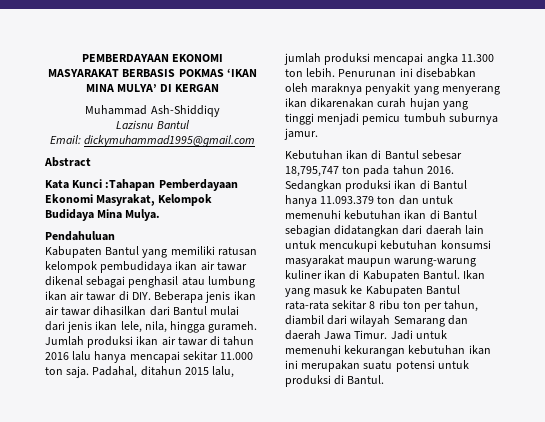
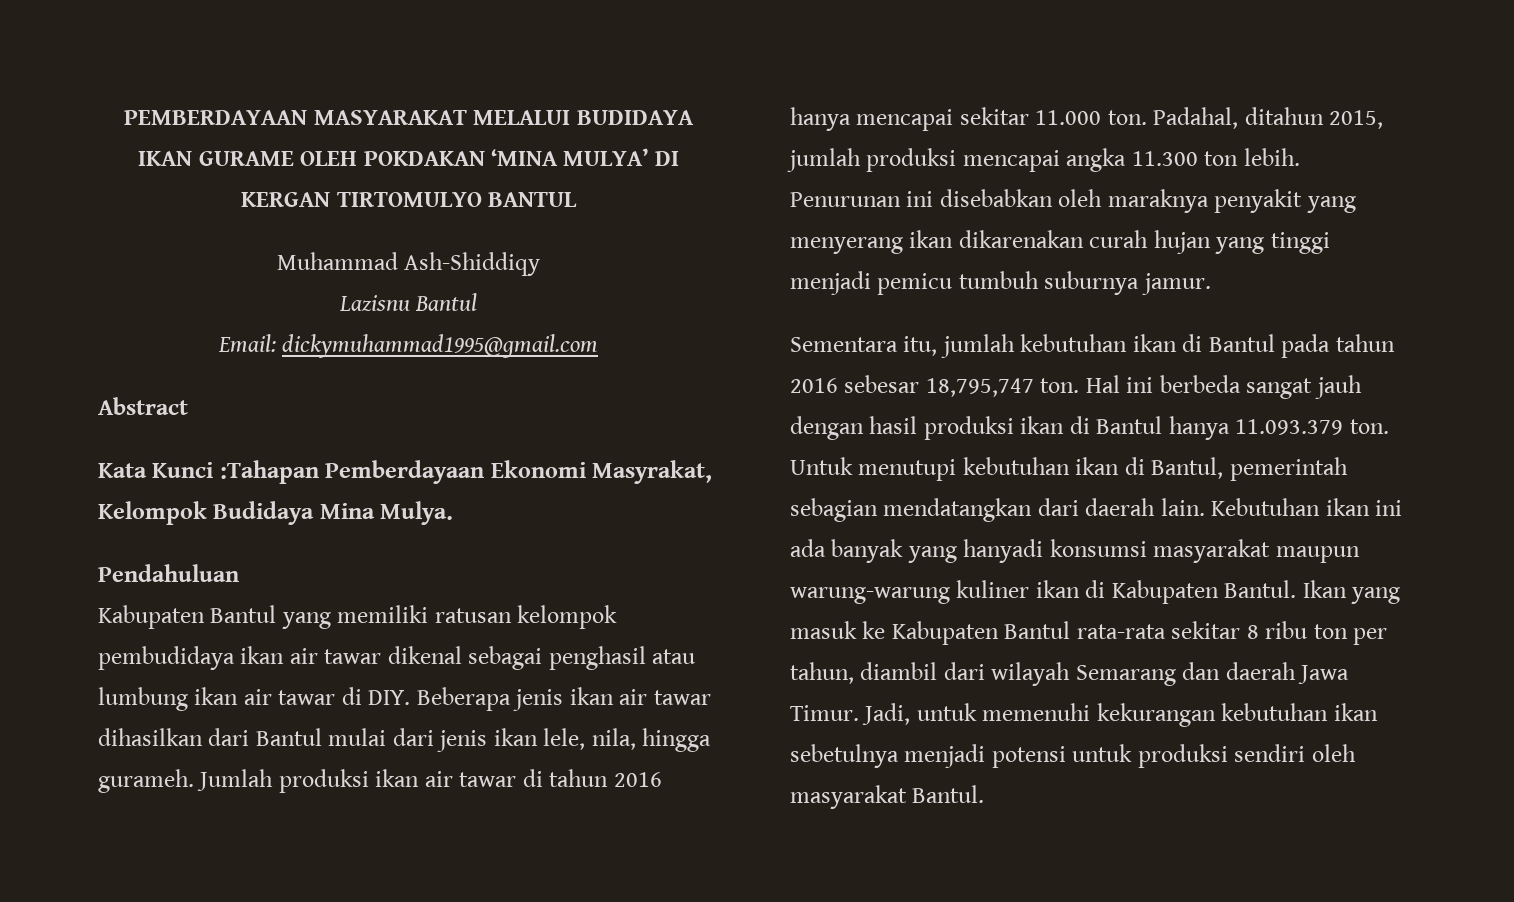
- PEMBERDAYAAN EKONOMI MASYARAKAT BERBASIS POKMAS ‘IKAN MINA MULYA’ DI KERGAN
+ PEMBERDAYAAN MASYARAKAT MELALUI BUDIDAYA IKAN GURAME OLEH POKDAKAN ‘MINA MULYA’ DI KERGAN TIRTOMULYO BANTUL
- Jumlah produksi ikan air tawar di tahun 2016 lalu hanya mencapai sekitar 11.000 ton saja. Padahal, ditahun 2015 lalu, jumlah produksi mencapai angka 11.300 ton lebih.
+ Jumlah produksi ikan air tawar di tahun 2016 hanya mencapai sekitar 11.000 ton. Padahal, ditahun 2015, jumlah produksi mencapai angka 11.300 ton lebih.
- Kebutuhan ikan di Bantul sebesar 18,795,747 ton pada tahun 2016. Sedangkan produksi ikan di Bantul hanya 11.093.379 ton dan untuk memenuhi kebutuhan ikan di Bantul sebagian didatangkan dari daerah lain untuk mencukupi kebutuhan konsumsi masyarakat maupun warung-warung kuliner ikan di Kabupaten Bantul.
+ Sementara itu, jumlah kebutuhan ikan di Bantul pada tahun 2016 sebesar 18,795,747 ton. Hal ini berbeda sangat jauh dengan hasil produksi ikan di Bantul hanya 11.093.379 ton. Untuk menutupi kebutuhan ikan di Bantul, pemerintah sebagian mendatangkan dari daerah lain. Kebutuhan ikan ini ada banyak yang hanyadi konsumsi masyarakat maupun warung-warung kuliner ikan di Kabupaten Bantul.
- Jadi untuk memenuhi kekurangan kebutuhan ikan ini merupakan suatu potensi untuk produksi di Bantul.
+ Jadi, untuk memenuhi kekurangan kebutuhan ikan sebetulnya menjadi potensi untuk produksi sendiri oleh masyarakat Bantul.

